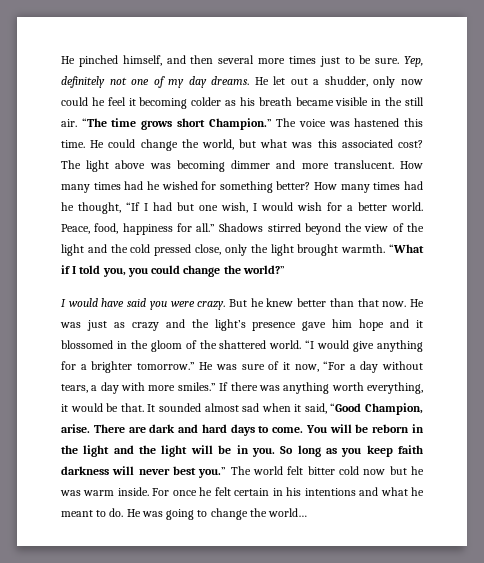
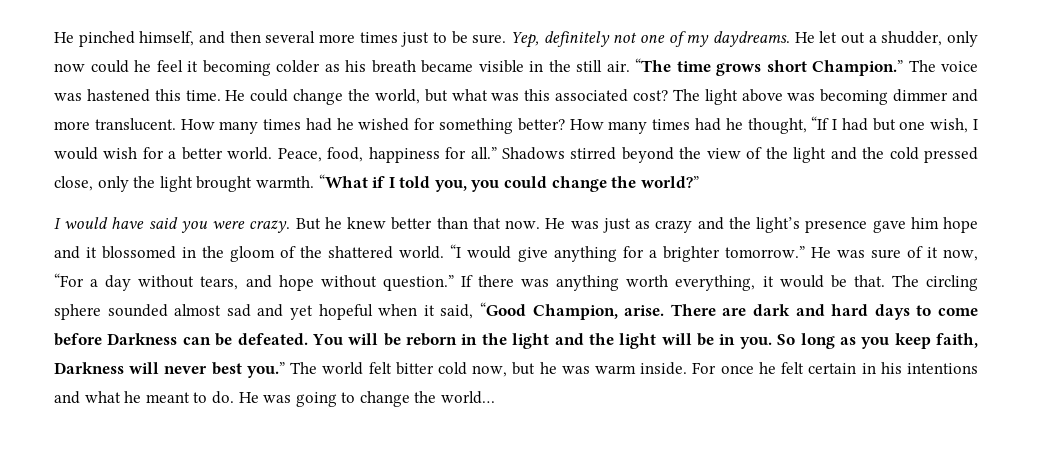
- Yep, definitely not one of my day dreams.
+ Yep, definitely not one of my daydreams.
- He was sure of it now, “For a day without tears, a day with more smiles.”
+ He was sure of it now, “For a day without tears, and hope without question.”
- It sounded almost sad when it said, “Good Champion, arise.
+ The circling sphere sounded almost sad and yet hopeful when it said, “Good Champion, arise.
- There are dark and hard days to come.
+ There are dark and hard days to come before Darkness can be defeated.
- So long as you keep faith darkness will never best you.”
+ So long as you keep faith, Darkness will never best you.”
- The world felt bitter cold now but he was warm inside.
+ The world felt bitter cold now, but he was warm inside.

